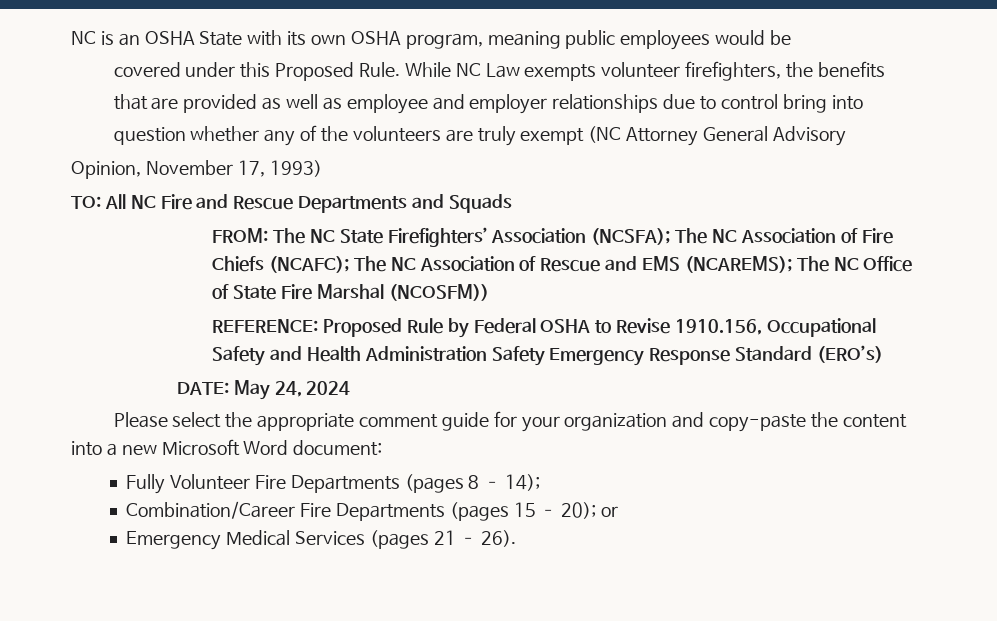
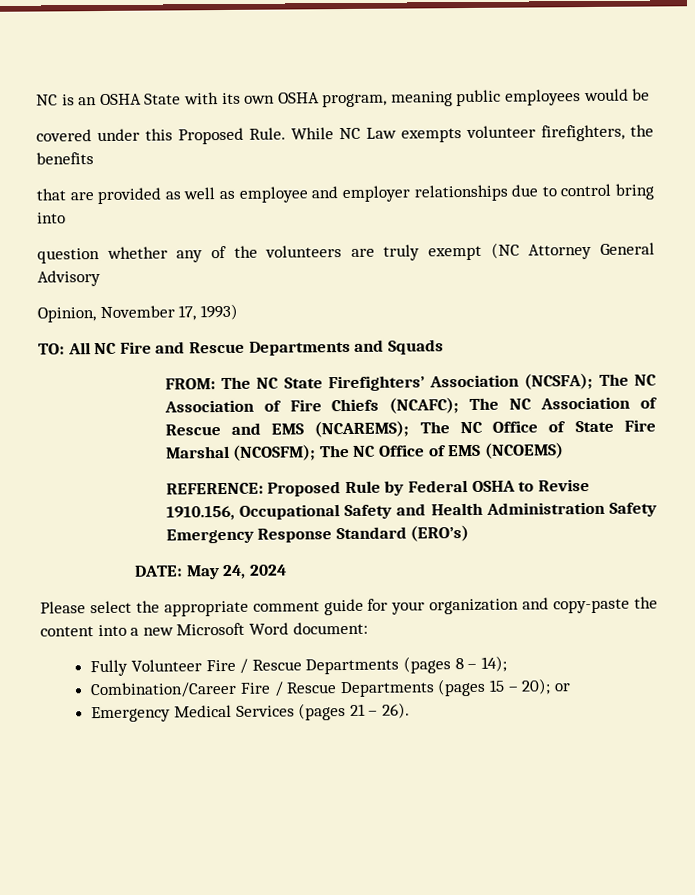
- FROM: The NC State Firefighters’ Association (NCSFA); The NC Association of Fire Chiefs (NCAFC); The NC Association of Rescue and EMS (NCAREMS); The NC Office of State Fire Marshal (NCOSFM))
+ FROM: The NC State Firefighters’ Association (NCSFA); The NC Association of Fire Chiefs (NCAFC); The NC Association of Rescue and EMS (NCAREMS); The NC Office of State Fire Marshal (NCOSFM); The NC Office of EMS (NCOEMS)
- Fully Volunteer Fire Departments (pages 8 – 14);
+ Fully Volunteer Fire / Rescue Departments (pages 8 – 14);
- Combination/Career Fire Departments (pages 15 – 20); or
+ Combination/Career Fire / Rescue Departments (pages 15 – 20); or

